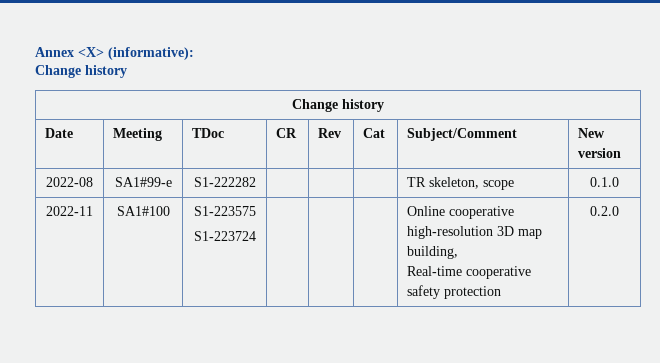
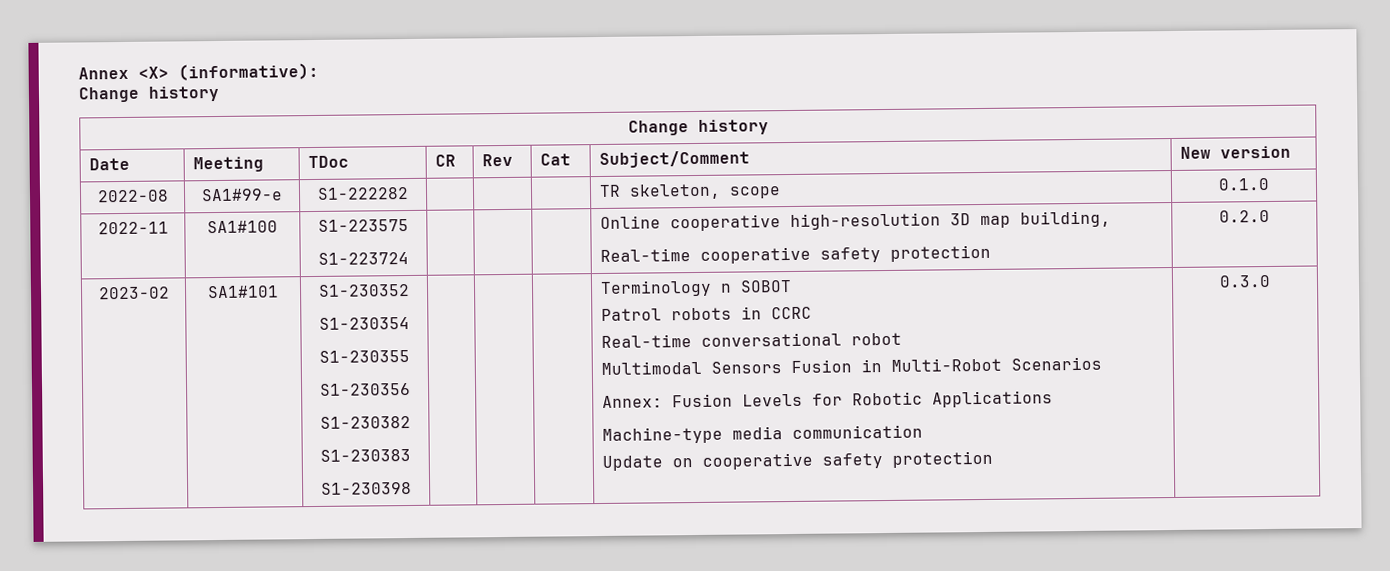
+ 2023-02 | SA1#101 | S1-230352
+ S1-230354
+ S1-230355
+ S1-230356
+ S1-230382
+ S1-230383
+ S1-230398 | | | | Terminology n SOBOT
+ Patrol robots in CCRC
+ Real-time conversational robot
+ Multimodal Sensors Fusion in Multi-Robot Scenarios
+ Annex: Fusion Levels for Robotic Applications
+ Machine-type media communication
+ Update on cooperative safety protection | 0.3.0

